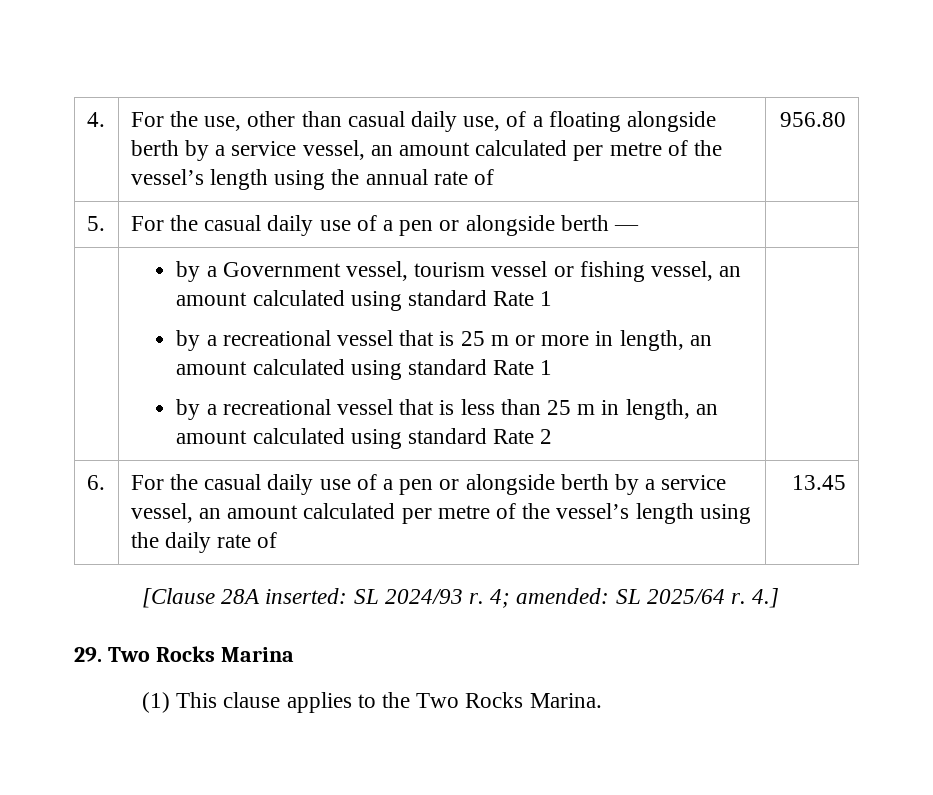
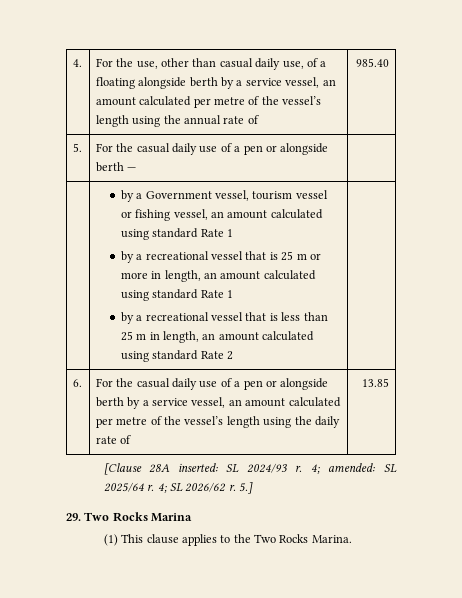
- 4. | For the use, other than casual daily use, of a floating alongside berth by a service vessel, an amount calculated per metre of the vessel’s length using the annual rate of | 956.80
+ 4. | For the use, other than casual daily use, of a floating alongside berth by a service vessel, an amount calculated per metre of the vessel’s length using the annual rate of | 985.40
- 6. | For the casual daily use of a pen or alongside berth by a service vessel, an amount calculated per metre of the vessel’s length using the daily rate of | 13.45
+ 6. | For the casual daily use of a pen or alongside berth by a service vessel, an amount calculated per metre of the vessel’s length using the daily rate of | 13.85
- 4.]
+ 4; SL 2026/62 r. 5.]

